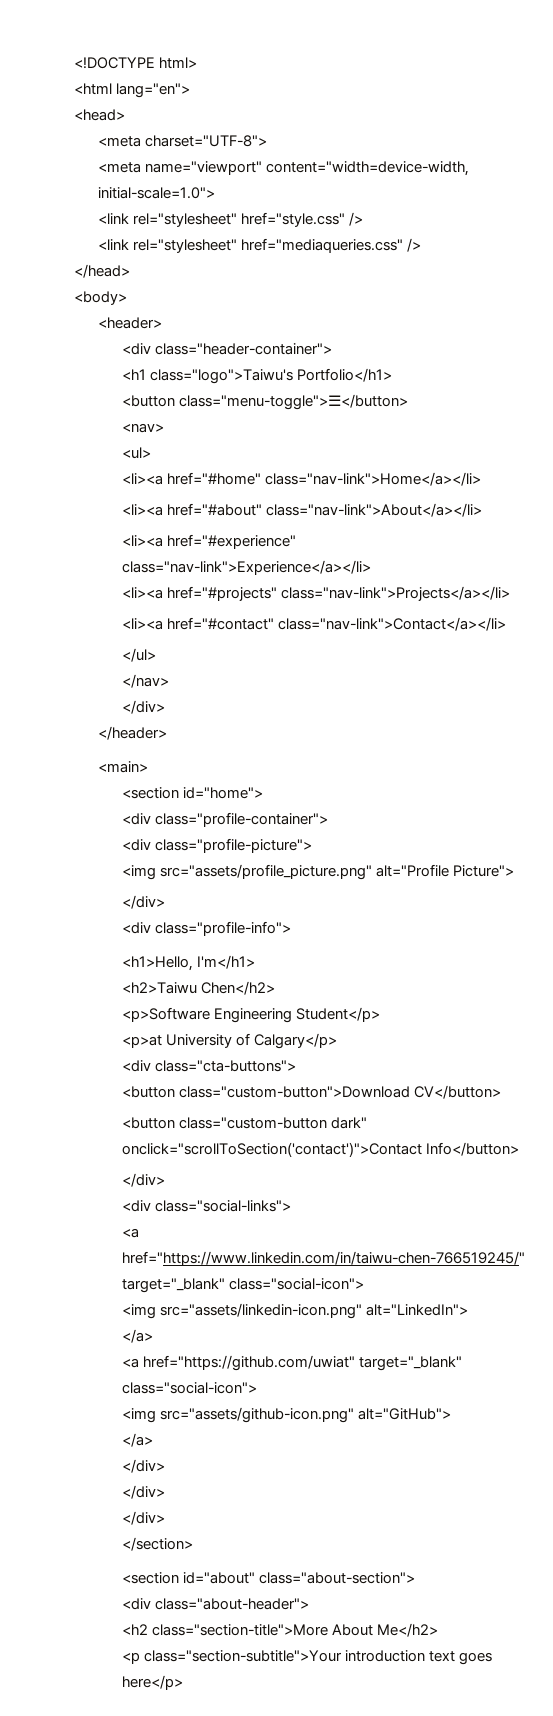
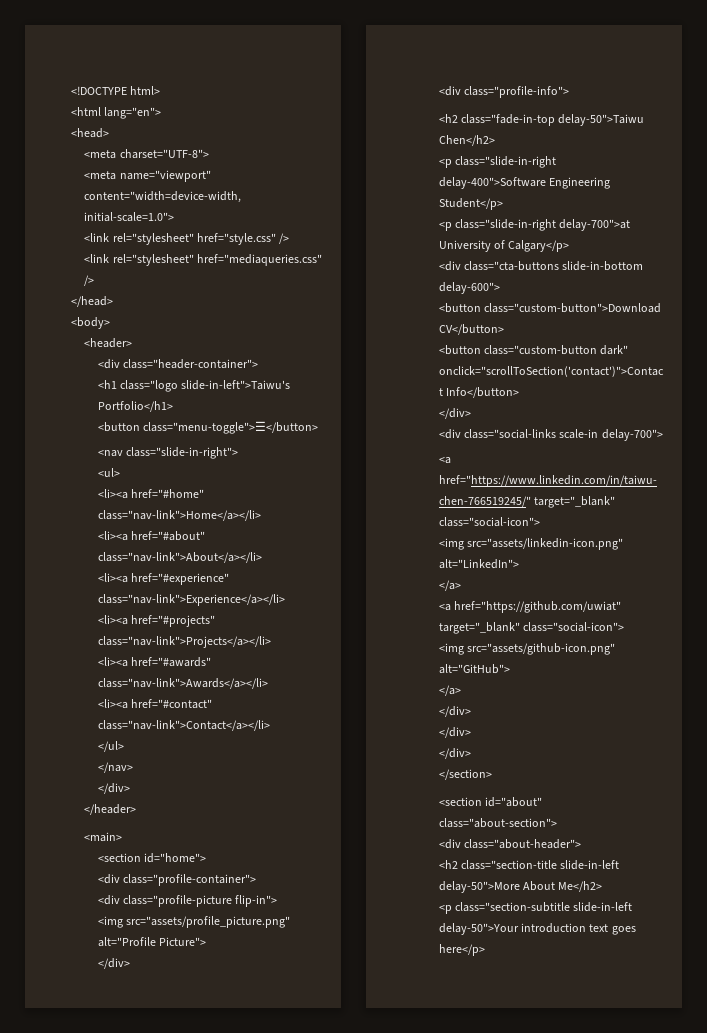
- <h1 class="logo">Taiwu's Portfolio</h1>
+ <h1 class="logo slide-in-left">Taiwu's Portfolio</h1>
- <nav>
+ <nav class="slide-in-right">
+ <li><a href="#awards" class="nav-link">Awards</a></li>
- <div class="profile-picture">
+ <div class="profile-picture flip-in">
- <h1>Hello, I'm</h1>
- <h2>Taiwu Chen</h2>
- <p>Software Engineering Student</p>
+ <h2 class="fade-in-top delay-50">Taiwu Chen</h2>
+ <p class="slide-in-right delay-400">Software Engineering Student</p>
- <p>at University of Calgary</p>
+ <p class="slide-in-right delay-700">at University of Calgary</p>
- <div class="cta-buttons">
+ <div class="cta-buttons slide-in-bottom delay-600">
- <div class="social-links">
+ <div class="social-links scale-in delay-700">
- <h2 class="section-title">More About Me</h2>
+ <h2 class="section-title slide-in-left delay-50">More About Me</h2>
- <p class="section-subtitle">Your introduction text goes here</p>
+ <p class="section-subtitle slide-in-left delay-50">Your introduction text goes here</p>

